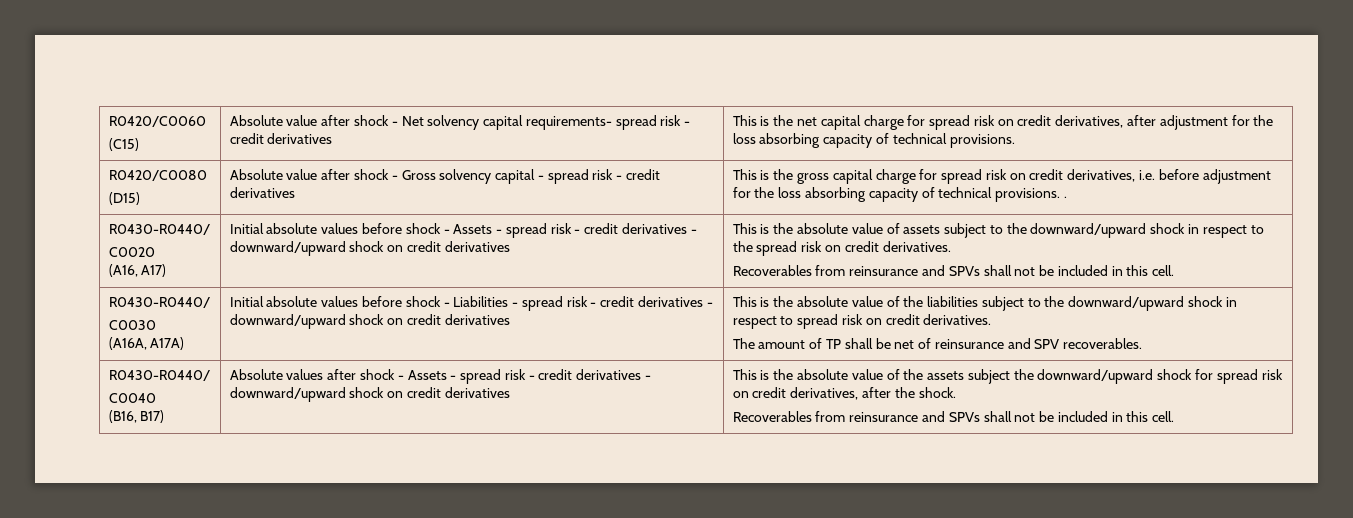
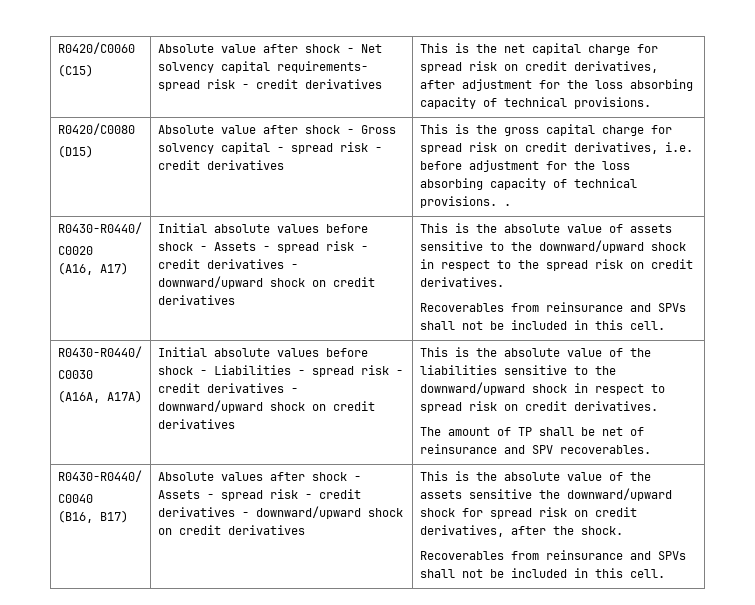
- This is the absolute value of assets subject to the downward/upward shock in respect to the spread risk on credit derivatives.
+ This is the absolute value of assets sensitive to the downward/upward shock in respect to the spread risk on credit derivatives.
- This is the absolute value of the liabilities subject to the downward/upward shock in respect to spread risk on credit derivatives.
+ This is the absolute value of the liabilities sensitive to the downward/upward shock in respect to spread risk on credit derivatives.
- This is the absolute value of the assets subject the downward/upward shock for spread risk on credit derivatives, after the shock.
+ This is the absolute value of the assets sensitive the downward/upward shock for spread risk on credit derivatives, after the shock.

